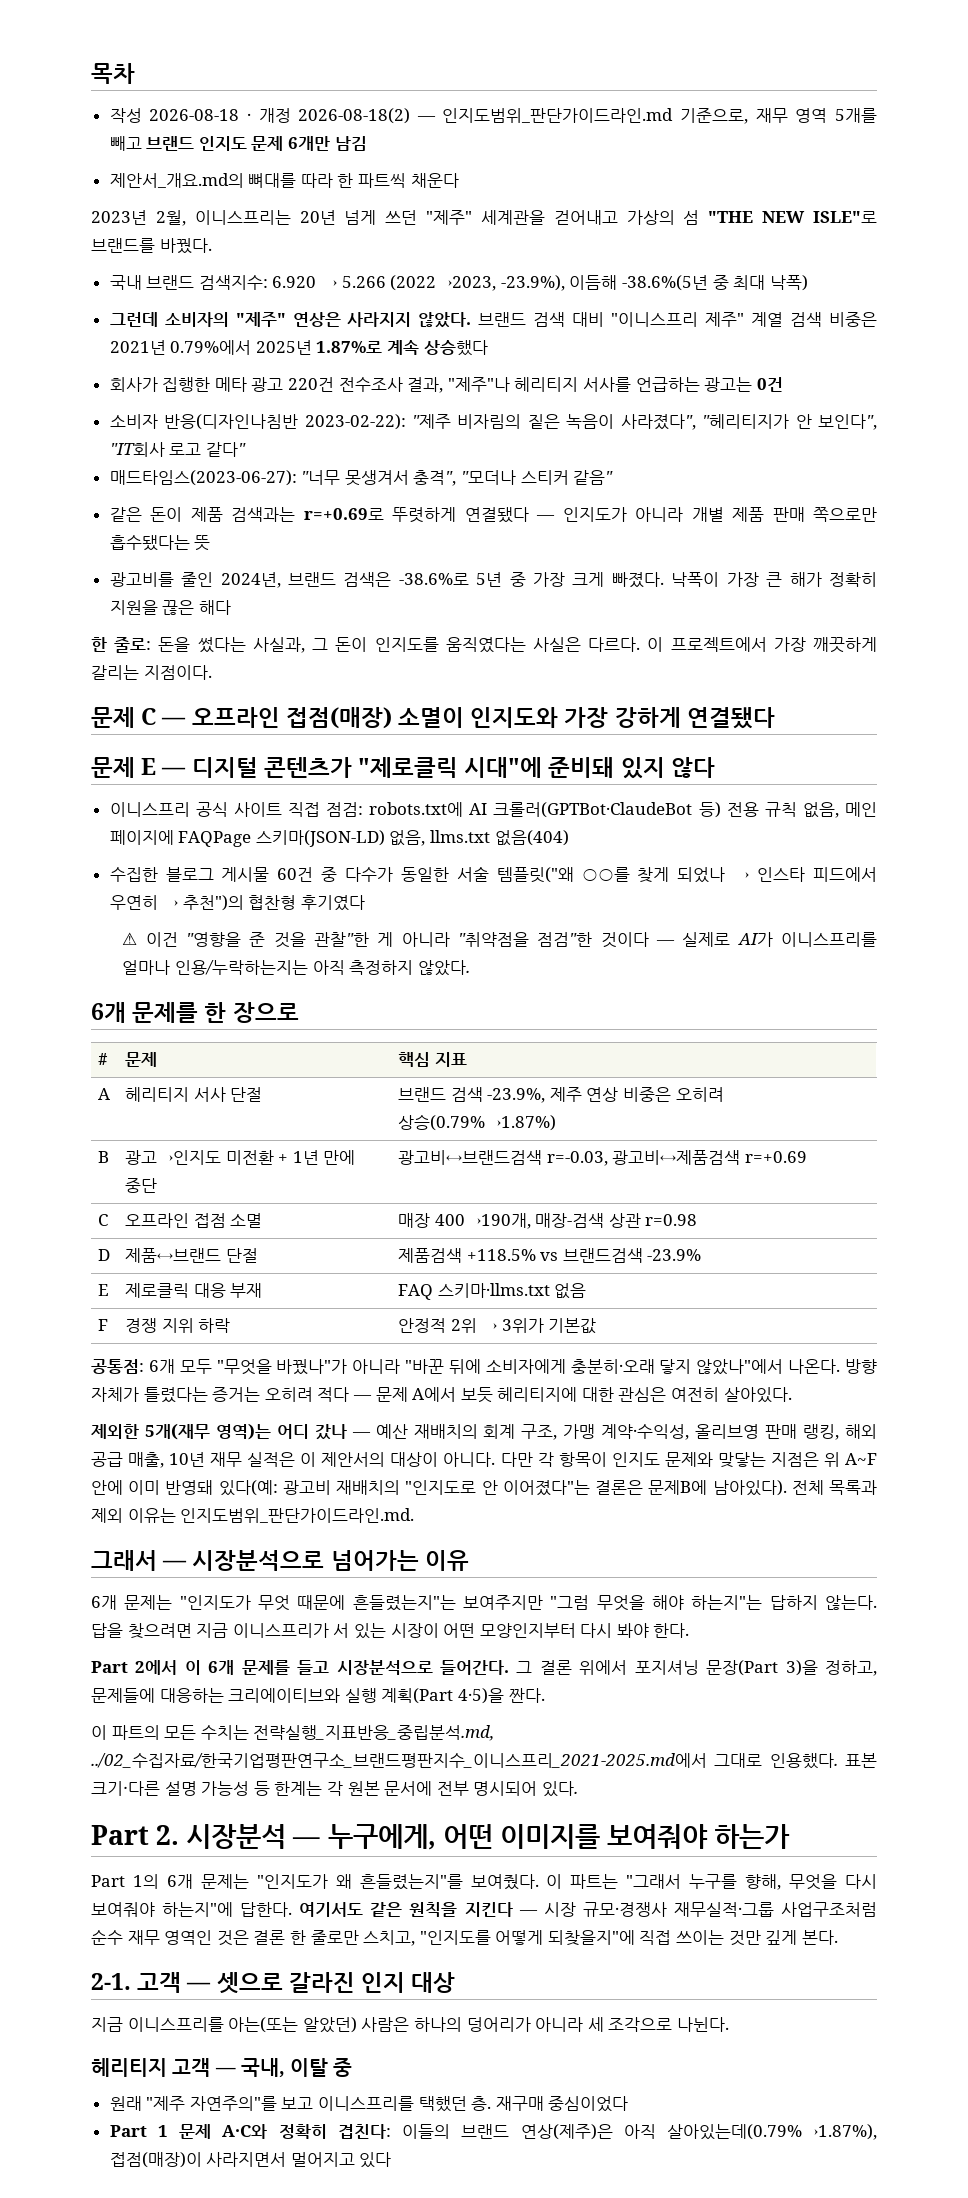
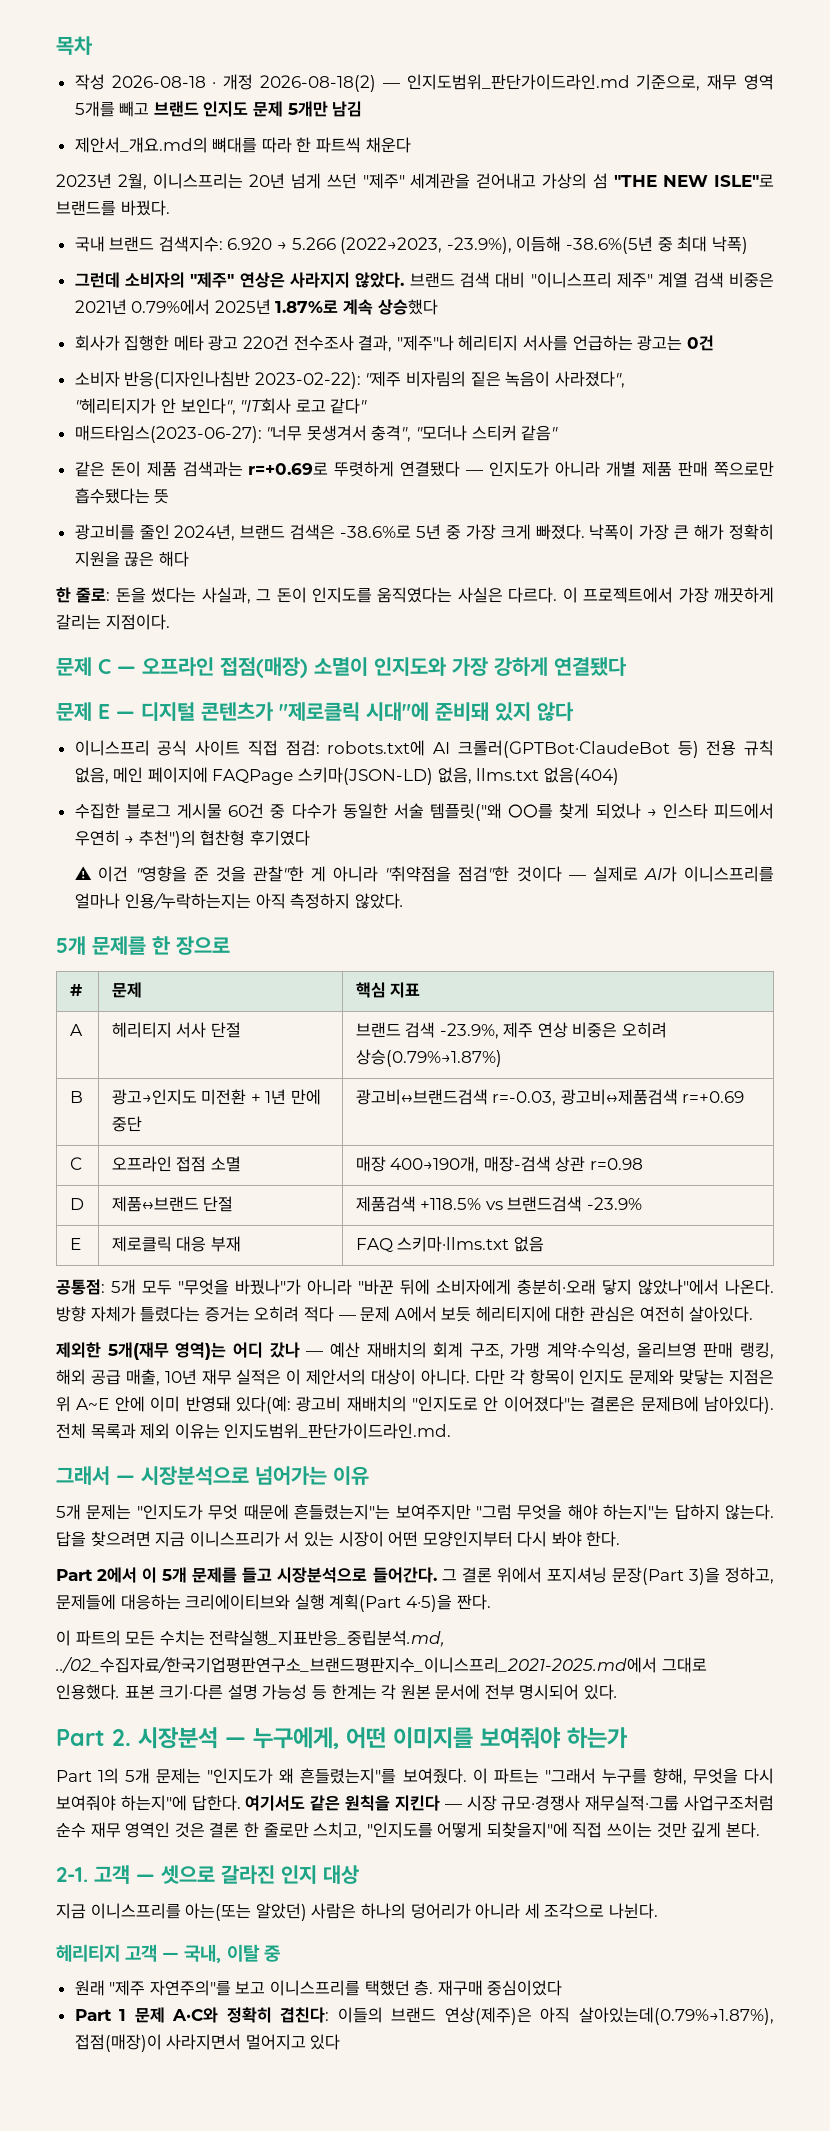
- 작성 2026-08-18 · 개정 2026-08-18(2) — 인지도범위_판단가이드라인.md 기준으로, 재무 영역 5개를 빼고 브랜드 인지도 문제 6개만 남김
+ 작성 2026-08-18 · 개정 2026-08-18(2) — 인지도범위_판단가이드라인.md 기준으로, 재무 영역 5개를 빼고 브랜드 인지도 문제 5개만 남김
- 소비자 반응(디자인나침반 2023-02-22): "제주 비자림의 짙은 녹음이 사라졌다", "헤리티지가 안 보인다", "IT회사 로고 같다"
+ 소비자 반응(디자인나침반 2023-02-22): "제주 비자림의 짙은 녹음이 사라졌다",
+ "헤리티지가 안 보인다", "IT회사 로고 같다"
- 6개 문제를 한 장으로
+ 5개 문제를 한 장으로
- F | 경쟁 지위 하락 | 안정적 2위 → 3위가 기본값
- 공통점: 6개 모두 "무엇을 바꿨나"가 아니라 "바꾼 뒤에 소비자에게 충분히·오래 닿지 않았나"에서 나온다.
+ 공통점: 5개 모두 "무엇을 바꿨나"가 아니라 "바꾼 뒤에 소비자에게 충분히·오래 닿지 않았나"에서 나온다.
- 다만 각 항목이 인지도 문제와 맞닿는 지점은 위 A~F 안에 이미 반영돼 있다(예: 광고비 재배치의 "인지도로 안 이어졌다"는 결론은 문제B에 남아있다).
+ 다만 각 항목이 인지도 문제와 맞닿는 지점은 위 A~E 안에 이미 반영돼 있다(예: 광고비 재배치의 "인지도로 안 이어졌다"는 결론은 문제B에 남아있다).
- 6개 문제는 "인지도가 무엇 때문에 흔들렸는지"는 보여주지만 "그럼 무엇을 해야 하는지"는 답하지 않는다.
+ 5개 문제는 "인지도가 무엇 때문에 흔들렸는지"는 보여주지만 "그럼 무엇을 해야 하는지"는 답하지 않는다.
- Part 2에서 이 6개 문제를 들고 시장분석으로 들어간다.
+ Part 2에서 이 5개 문제를 들고 시장분석으로 들어간다.
- Part 1의 6개 문제는 "인지도가 왜 흔들렸는지"를 보여줬다.
+ Part 1의 5개 문제는 "인지도가 왜 흔들렸는지"를 보여줬다.

